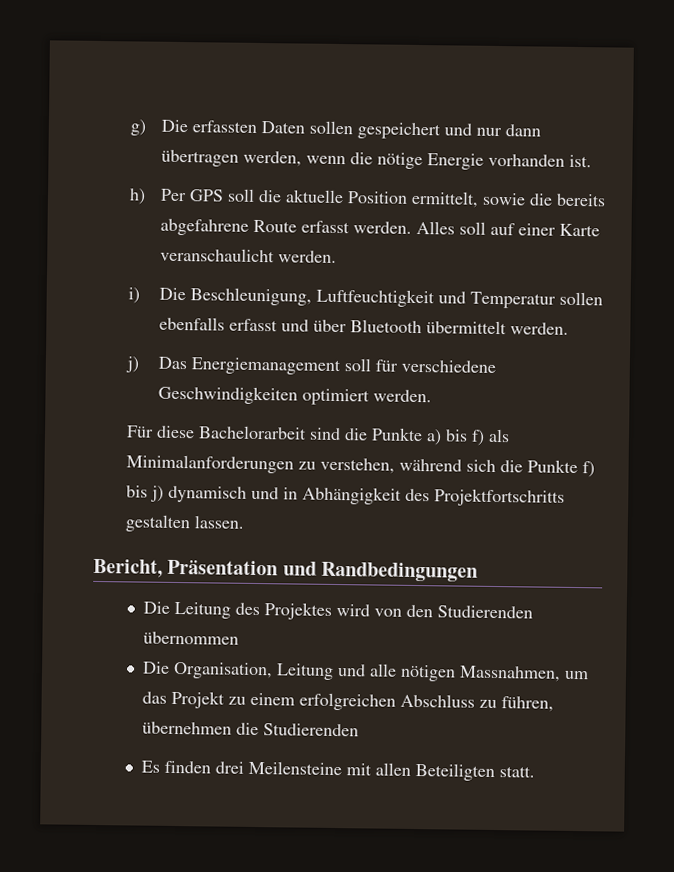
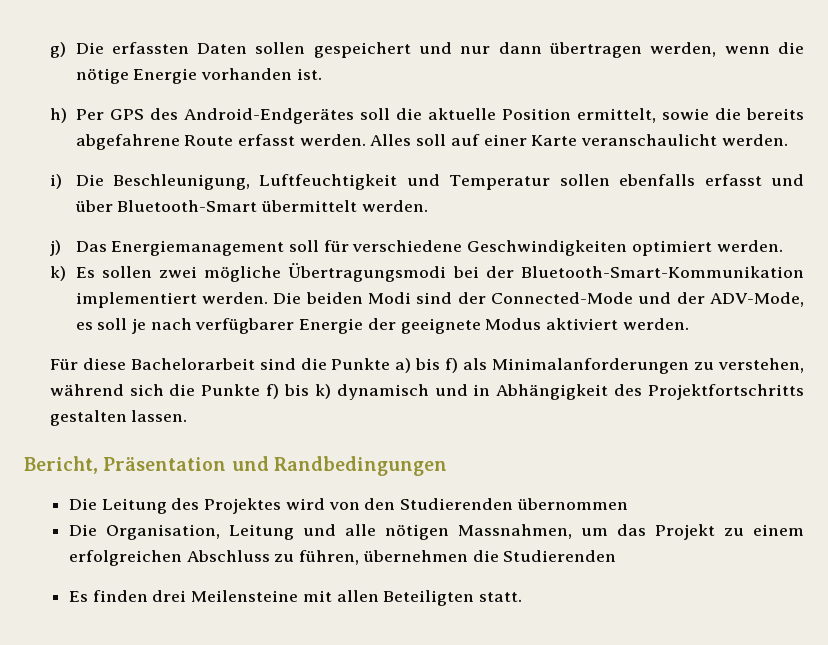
- h) Per GPS soll die aktuelle Position ermittelt, sowie die bereits abgefahrene Route erfasst werden.
+ h) Per GPS des Android-Endgerätes soll die aktuelle Position ermittelt, sowie die bereits abgefahrene Route erfasst werden.
- i) Die Beschleunigung, Luftfeuchtigkeit und Temperatur sollen ebenfalls erfasst und über Bluetooth übermittelt werden.
+ i) Die Beschleunigung, Luftfeuchtigkeit und Temperatur sollen ebenfalls erfasst und über Bluetooth-Smart übermittelt werden.
+ k) Es sollen zwei mögliche Übertragungsmodi bei der Bluetooth-Smart-Kommunikation implementiert werden. Die beiden Modi sind der Connected-Mode und der ADV-Mode, es soll je nach verfügbarer Energie der geeignete Modus aktiviert werden.
- Für diese Bachelorarbeit sind die Punkte a) bis f) als Minimalanforderungen zu verstehen, während sich die Punkte f) bis j) dynamisch und in Abhängigkeit des Projektfortschritts gestalten lassen.
+ Für diese Bachelorarbeit sind die Punkte a) bis f) als Minimalanforderungen zu verstehen, während sich die Punkte f) bis k) dynamisch und in Abhängigkeit des Projektfortschritts gestalten lassen.

